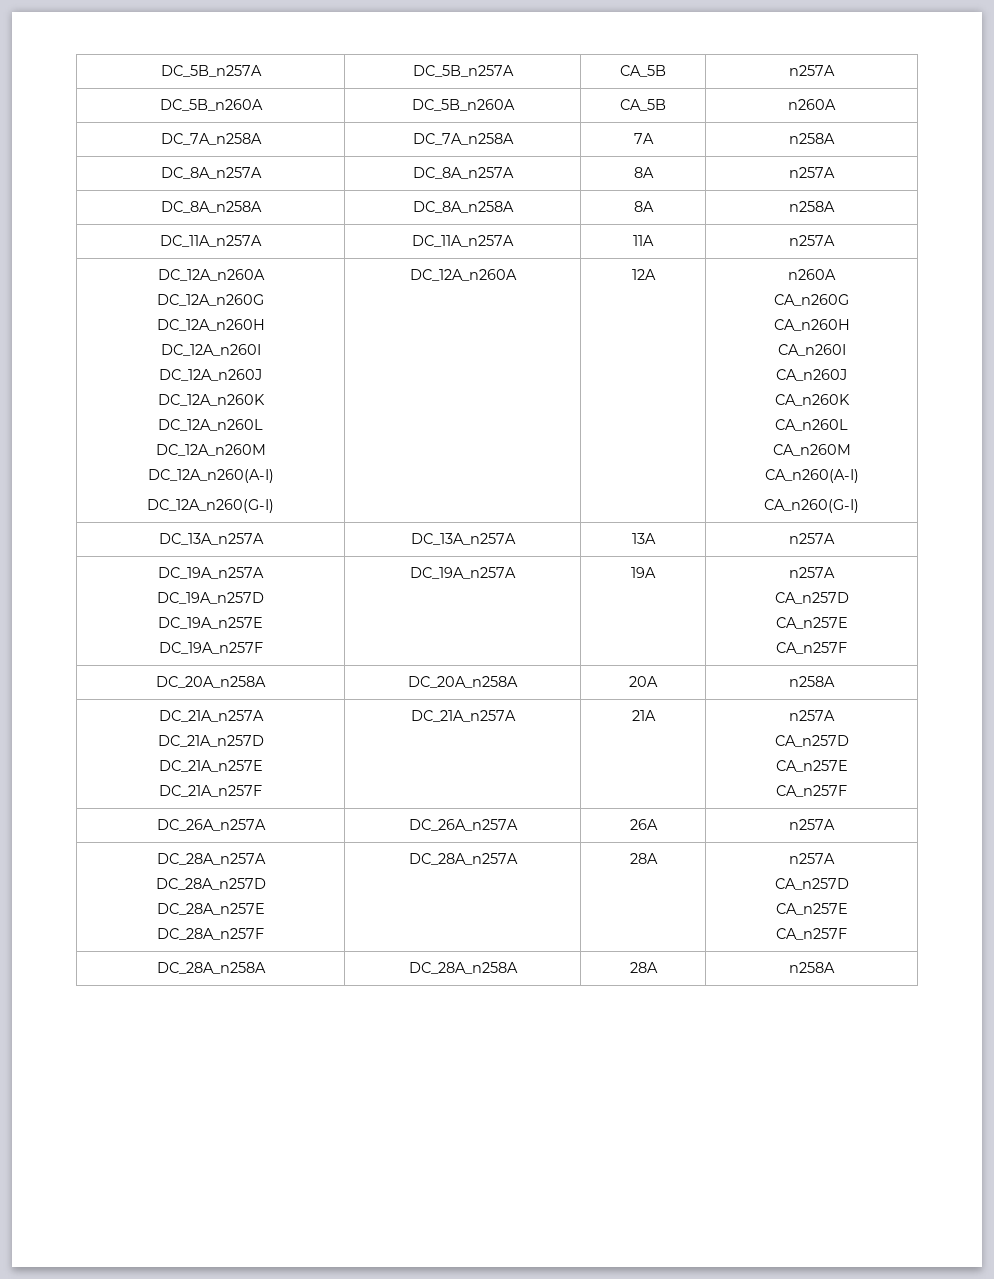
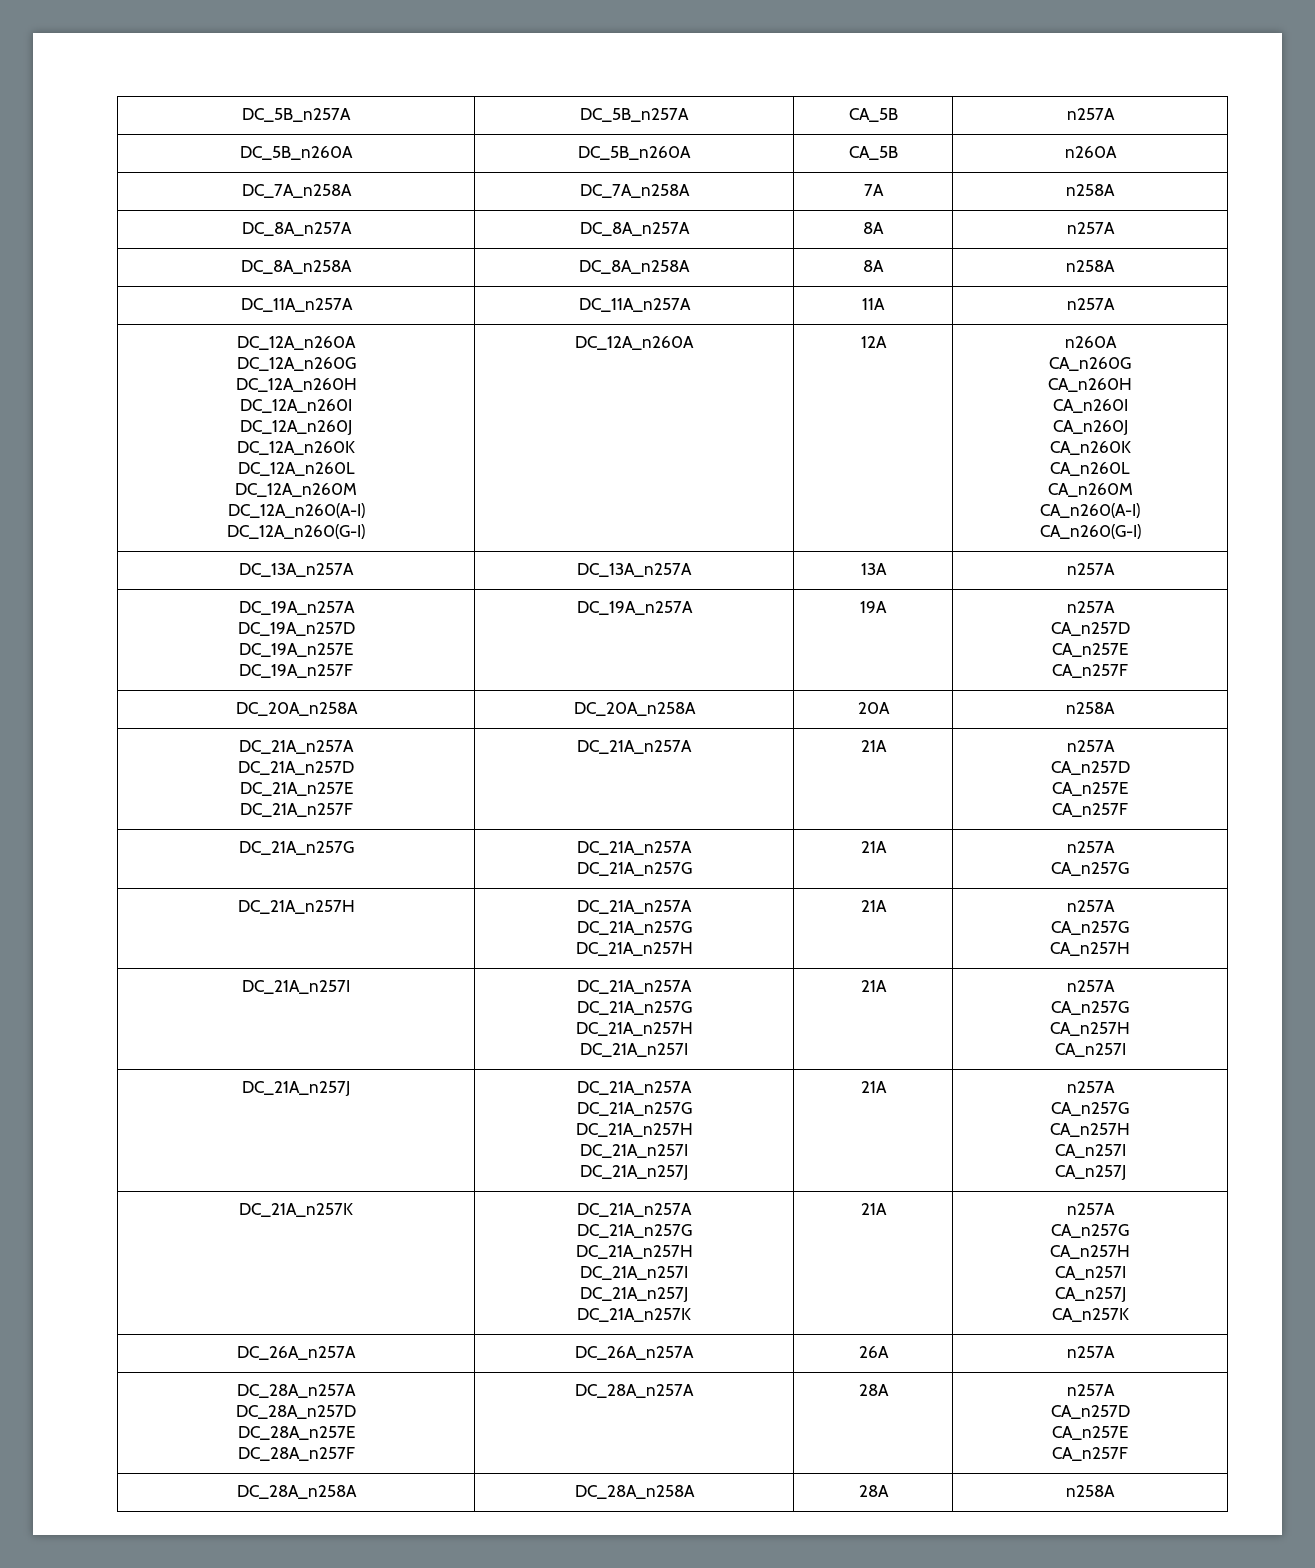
+ DC_21A_n257G | DC_21A_n257A
+ DC_21A_n257G | 21A | n257A
+ CA_n257G
+ DC_21A_n257H | DC_21A_n257A
+ DC_21A_n257G
+ DC_21A_n257H | 21A | n257A
+ CA_n257G
+ CA_n257H
+ DC_21A_n257I | DC_21A_n257A
+ DC_21A_n257G
+ DC_21A_n257H
+ DC_21A_n257I | 21A | n257A
+ CA_n257G
+ CA_n257H
+ CA_n257I
+ DC_21A_n257J | DC_21A_n257A
+ DC_21A_n257G
+ DC_21A_n257H
+ DC_21A_n257I
+ DC_21A_n257J | 21A | n257A
+ CA_n257G
+ CA_n257H
+ CA_n257I
+ CA_n257J
+ DC_21A_n257K | DC_21A_n257A
+ DC_21A_n257G
+ DC_21A_n257H
+ DC_21A_n257I
+ DC_21A_n257J
+ DC_21A_n257K | 21A | n257A
+ CA_n257G
+ CA_n257H
+ CA_n257I
+ CA_n257J
+ CA_n257K

